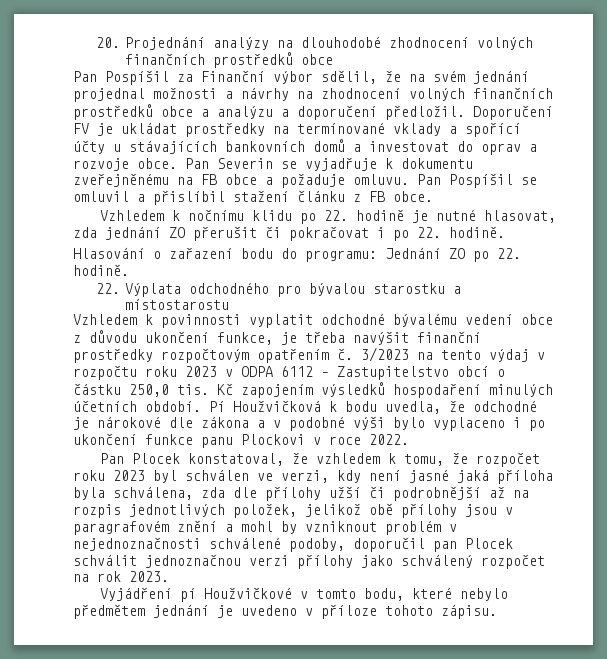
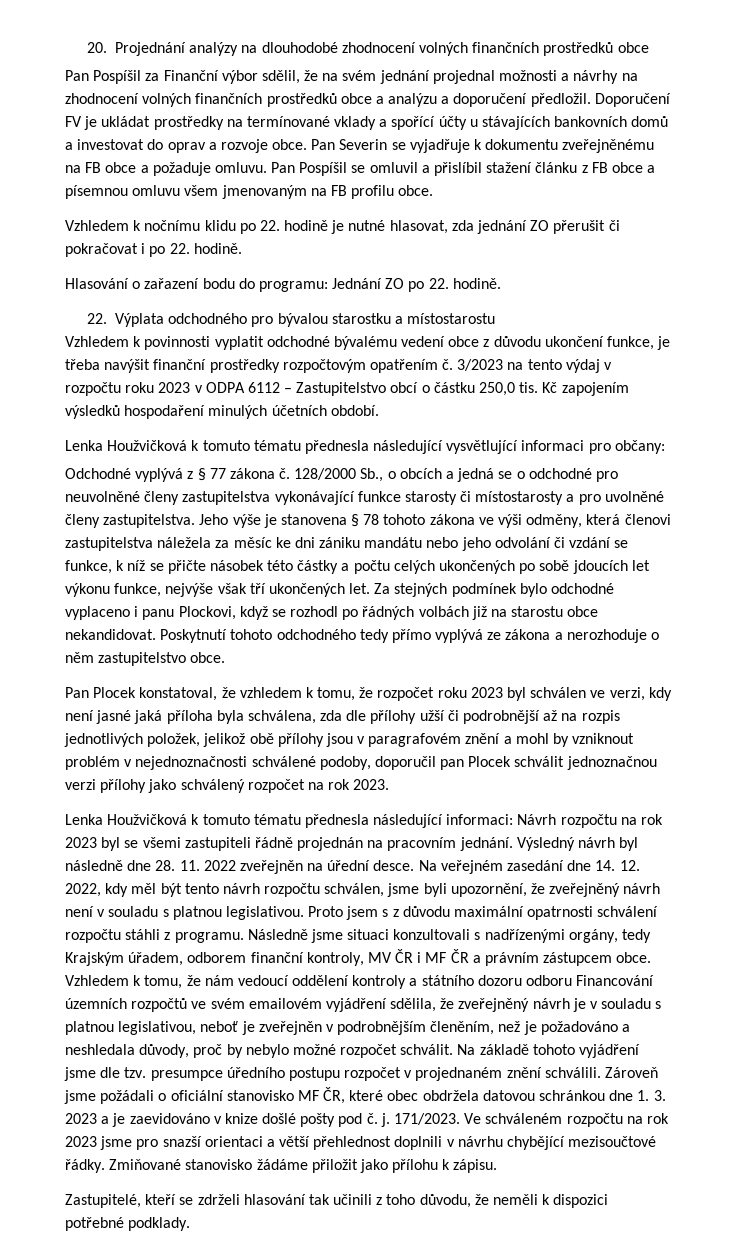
- Pan Pospíšil se omluvil a přislíbil stažení článku z FB obce.
+ Pan Pospíšil se omluvil a přislíbil stažení článku z FB obce a písemnou omluvu všem jmenovaným na FB profilu obce.
- Kč zapojením výsledků hospodaření minulých účetních období. Pí Houžvičková k bodu uvedla, že odchodné je nárokové dle zákona a v podobné výši bylo vyplaceno i po ukončení funkce panu Plockovi v roce 2022.
+ Kč zapojením výsledků hospodaření minulých účetních období.
+ Lenka Houžvičková k tomuto tématu přednesla následující vysvětlující informaci pro občany:
+ Odchodné vyplývá z § 77 zákona č. 128/2000 Sb., o obcích a jedná se o odchodné pro neuvolněné členy zastupitelstva vykonávající funkce starosty či místostarosty a pro uvolněné členy zastupitelstva. Jeho výše je stanovena § 78 tohoto zákona ve výši odměny, která členovi zastupitelstva náležela za měsíc ke dni zániku mandátu nebo jeho odvolání či vzdání se funkce, k níž se přičte násobek této částky a počtu celých ukončených po sobě jdoucích let výkonu funkce, nejvýše však tří ukončených let. Za stejných podmínek bylo odchodné vyplaceno i panu Plockovi, když se rozhodl po řádných volbách již na starostu obce nekandidovat. Poskytnutí tohoto odchodného tedy přímo vyplývá ze zákona a nerozhoduje o něm zastupitelstvo obce.
- Vyjádření pí Houžvičkové v tomto bodu, které nebylo předmětem jednání je uvedeno v příloze tohoto zápisu.
+ Lenka Houžvičková k tomuto tématu přednesla následující informaci: Návrh rozpočtu na rok 2023 byl se všemi zastupiteli řádně projednán na pracovním jednání. Výsledný návrh byl následně dne 28. 11. 2022 zveřejněn na úřední desce. Na veřejném zasedání dne 14. 12. 2022, kdy měl být tento návrh rozpočtu schválen, jsme byli upozornění, že zveřejněný návrh není v souladu s platnou legislativou. Proto jsem s z důvodu maximální opatrnosti schválení rozpočtu stáhli z programu. Následně jsme situaci konzultovali s nadřízenými orgány, tedy Krajským úřadem, odborem finanční kontroly, MV ČR i MF ČR a právním zástupcem obce. Vzhledem k tomu, že nám vedoucí oddělení kontroly a státního dozoru odboru Financování územních rozpočtů ve svém emailovém vyjádření sdělila, že zveřejněný návrh je v souladu s platnou legislativou, neboť je zveřejněn v podrobnějším členěním, než je požadováno a neshledala důvody, proč by nebylo možné rozpočet schválit. Na základě tohoto vyjádření jsme dle tzv. presumpce úředního postupu rozpočet v projednaném znění schválili. Zároveň jsme požádali o oficiální stanovisko MF ČR, které obec obdržela datovou schránkou dne 1. 3. 2023 a je zaevidováno v knize došlé pošty pod č. j. 171/2023. Ve schváleném rozpočtu na rok 2023 jsme pro snazší orientaci a větší přehlednost doplnili v návrhu chybějící mezisoučtové řádky. Zmiňované stanovisko žádáme přiložit jako přílohu k zápisu.
+ Zastupitelé, kteří se zdrželi hlasování tak učinili z toho důvodu, že neměli k dispozici potřebné podklady.

